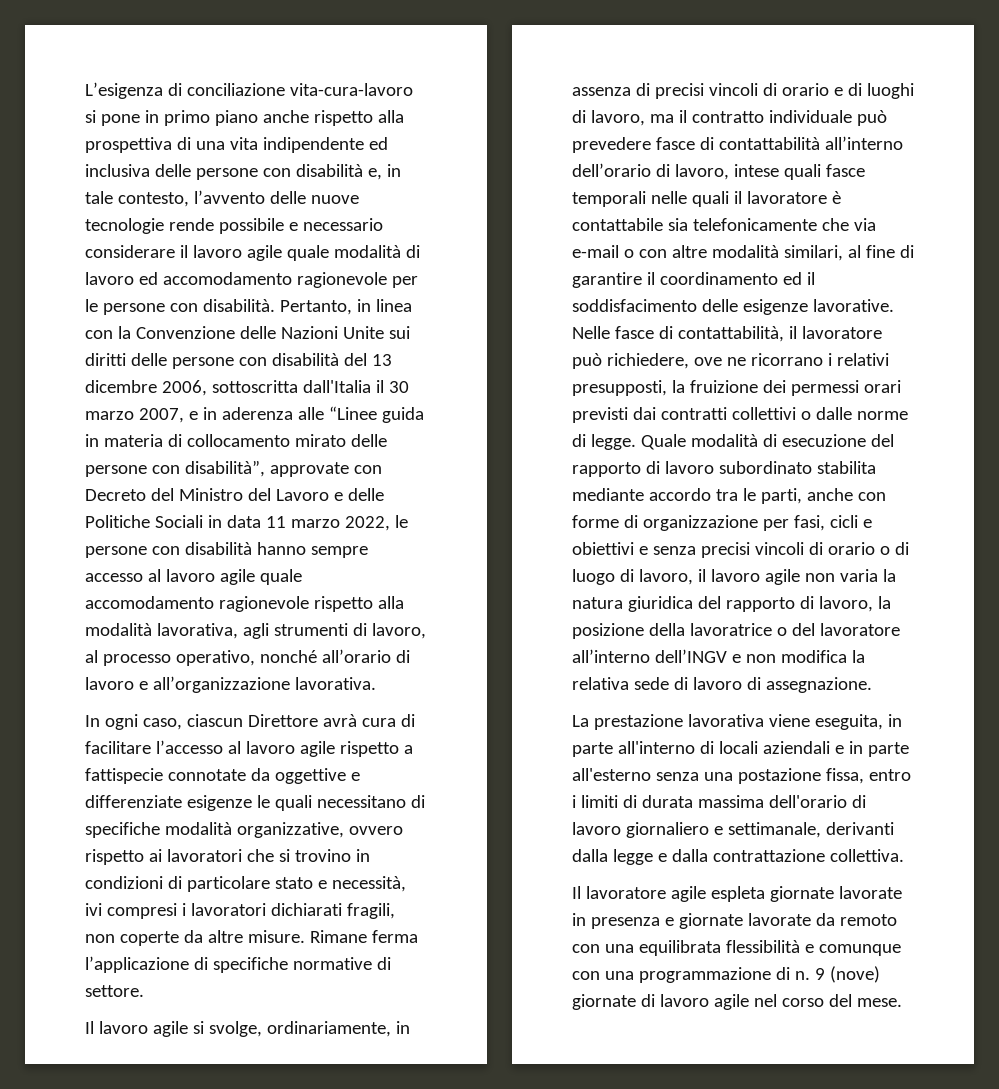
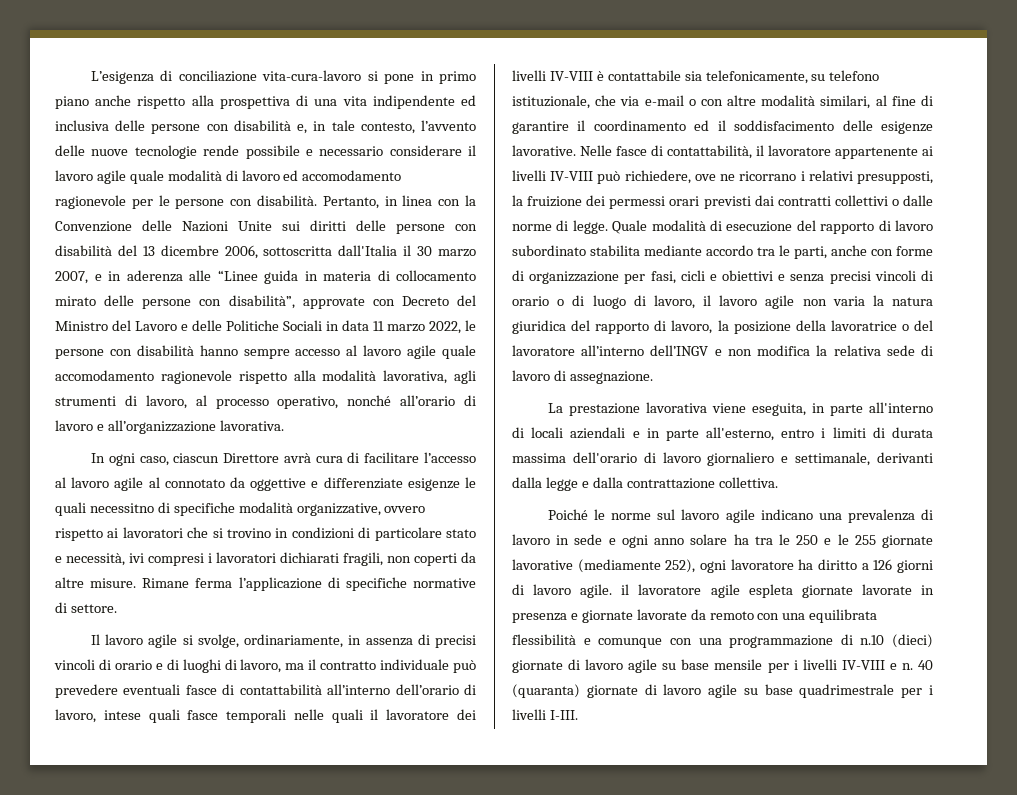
- In ogni caso, ciascun Direttore avrà cura di facilitare l’accesso al lavoro agile rispetto a fattispecie connotate da oggettive e differenziate esigenze le quali necessitano di specifiche modalità organizzative, ovvero rispetto ai lavoratori che si trovino in condizioni di particolare stato e necessità, ivi compresi i lavoratori dichiarati fragili, non coperte da altre misure.
+ In ogni caso, ciascun Direttore avrà cura di facilitare l’accesso al lavoro agile al connotato da oggettive e differenziate esigenze le quali necessitno di specifiche modalità organizzative, ovvero rispetto ai lavoratori che si trovino in condizioni di particolare stato e necessità, ivi compresi i lavoratori dichiarati fragili, non coperti da altre misure.
- Il lavoro agile si svolge, ordinariamente, in assenza di precisi vincoli di orario e di luoghi di lavoro, ma il contratto individuale può prevedere fasce di contattabilità all’interno dell’orario di lavoro, intese quali fasce temporali nelle quali il lavoratore è contattabile sia telefonicamente che via e-mail o con altre modalità similari, al fine di garantire il coordinamento ed il soddisfacimento delle esigenze lavorative.
+ Il lavoro agile si svolge, ordinariamente, in assenza di precisi vincoli di orario e di luoghi di lavoro, ma il contratto individuale può prevedere eventuali fasce di contattabilità all’interno dell’orario di lavoro, intese quali fasce temporali nelle quali il lavoratore dei livelli IV-VIII è contattabile sia telefonicamente, su telefono istituzionale, che via e-mail o con altre modalità similari, al fine di garantire il coordinamento ed il soddisfacimento delle esigenze lavorative.
- Nelle fasce di contattabilità, il lavoratore può richiedere, ove ne ricorrano i relativi presupposti, la fruizione dei permessi orari previsti dai contratti collettivi o dalle norme di legge.
+ Nelle fasce di contattabilità, il lavoratore appartenente ai livelli IV-VIII può richiedere, ove ne ricorrano i relativi presupposti, la fruizione dei permessi orari previsti dai contratti collettivi o dalle norme di legge.
- La prestazione lavorativa viene eseguita, in parte all'interno di locali aziendali e in parte all'esterno senza una postazione fissa, entro i limiti di durata massima dell'orario di lavoro giornaliero e settimanale, derivanti dalla legge e dalla contrattazione collettiva.
+ La prestazione lavorativa viene eseguita, in parte all'interno di locali aziendali e in parte all'esterno, entro i limiti di durata massima dell'orario di lavoro giornaliero e settimanale, derivanti dalla legge e dalla contrattazione collettiva.
- Il lavoratore agile espleta giornate lavorate in presenza e giornate lavorate da remoto con una equilibrata flessibilità e comunque con una programmazione di n. 9 (nove) giornate di lavoro agile nel corso del mese.
+ Poiché le norme sul lavoro agile indicano una prevalenza di lavoro in sede e ogni anno solare ha tra le 250 e le 255 giornate lavorative (mediamente 252), ogni lavoratore ha diritto a 126 giorni di lavoro agile. il lavoratore agile espleta giornate lavorate in presenza e giornate lavorate da remoto con una equilibrata flessibilità e comunque con una programmazione di n.10 (dieci) giornate di lavoro agile su base mensile per i livelli IV-VIII e n. 40 (quaranta) giornate di lavoro agile su base quadrimestrale per i livelli I-III.

